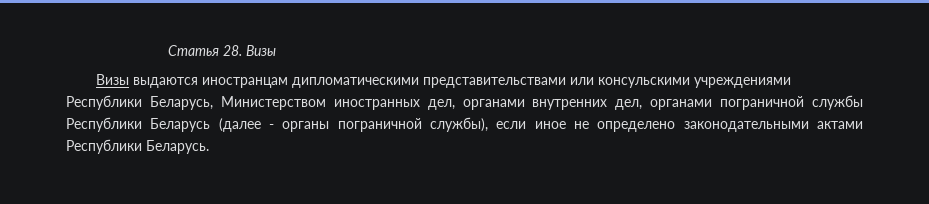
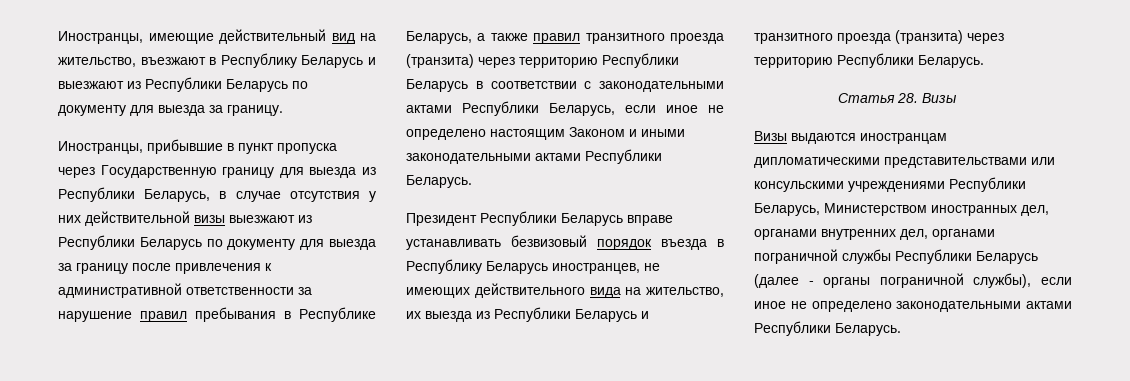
+ Иностранцы, имеющие действительный вид на жительство, въезжают в Республику Беларусь и выезжают из Республики Беларусь по документу для выезда за границу.
+ Иностранцы, прибывшие в пункт пропуска через Государственную границу для выезда из Республики Беларусь, в случае отсутствия у них действительной визы выезжают из Республики Беларусь по документу для выезда за границу после привлечения к административной ответственности за нарушение правил пребывания в Республике Беларусь, а также правил транзитного проезда (транзита) через территорию Республики Беларусь в соответствии с законодательными актами Республики Беларусь, если иное не определено настоящим Законом и иными законодательными актами Республики Беларусь.
+ Президент Республики Беларусь вправе устанавливать безвизовый порядок въезда в Республику Беларусь иностранцев, не имеющих действительного вида на жительство, их выезда из Республики Беларусь и транзитного проезда (транзита) через территорию Республики Беларусь.

